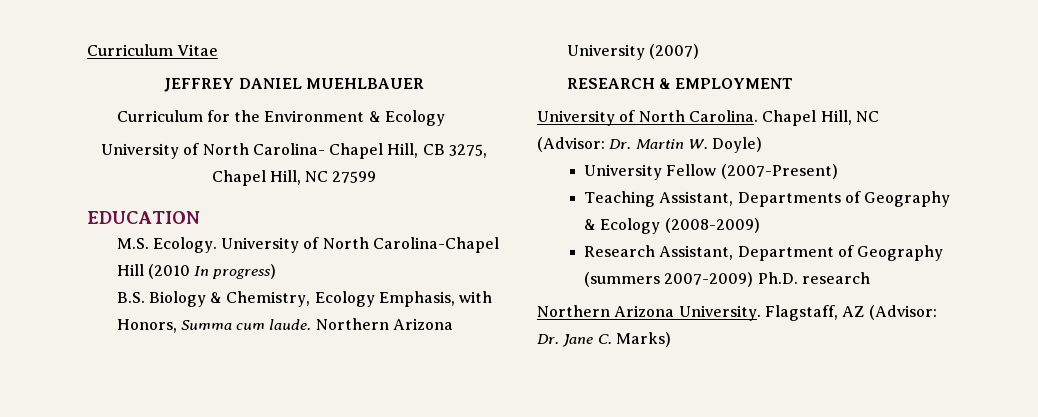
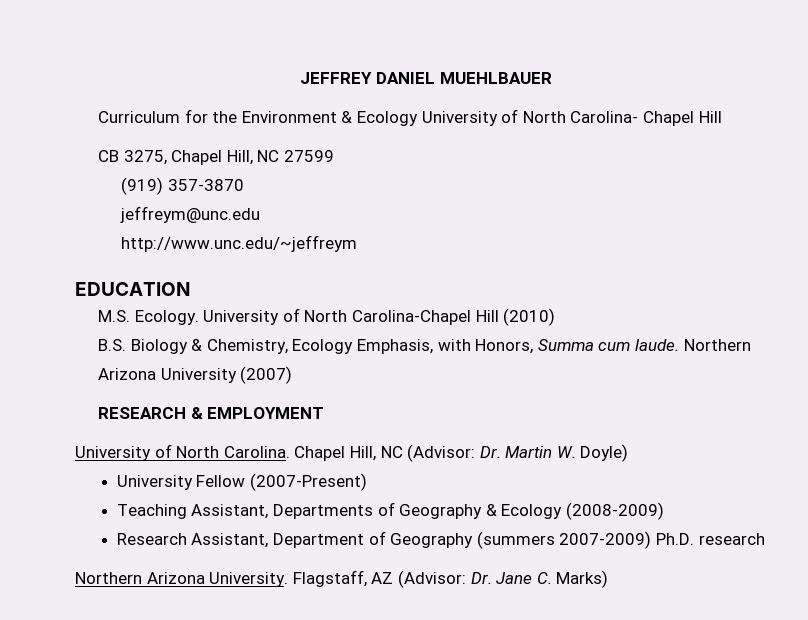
- Curriculum Vitae
- Curriculum for the Environment & Ecology
- University of North Carolina- Chapel Hill, CB 3275, Chapel Hill, NC 27599
+ Curriculum for the Environment & Ecology University of North Carolina- Chapel Hill
+ CB 3275, Chapel Hill, NC 27599
+ (919) 357-3870
+ jeffreym@unc.edu
+ http://www.unc.edu/~jeffreym
- University of North Carolina-Chapel Hill (2010 In progress)
+ University of North Carolina-Chapel Hill (2010)

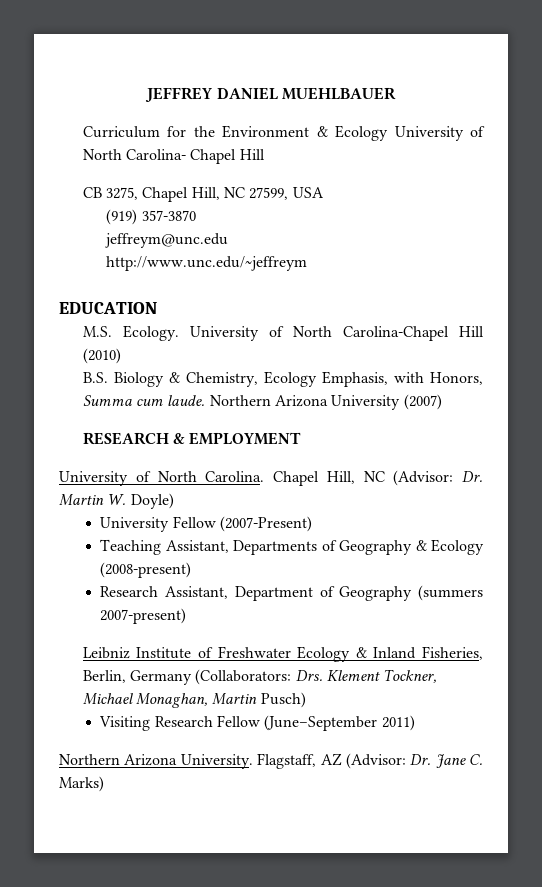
- CB 3275, Chapel Hill, NC 27599
+ CB 3275, Chapel Hill, NC 27599, USA
- Teaching Assistant, Departments of Geography & Ecology (2008-2009)
+ Teaching Assistant, Departments of Geography & Ecology (2008-present)
- Research Assistant, Department of Geography (summers 2007-2009) Ph.D. research
+ Research Assistant, Department of Geography (summers 2007-present)
+ Leibniz Institute of Freshwater Ecology & Inland Fisheries, Berlin, Germany (Collaborators: Drs. Klement Tockner, Michael Monaghan, Martin Pusch)
+ Visiting Research Fellow (June–September 2011)

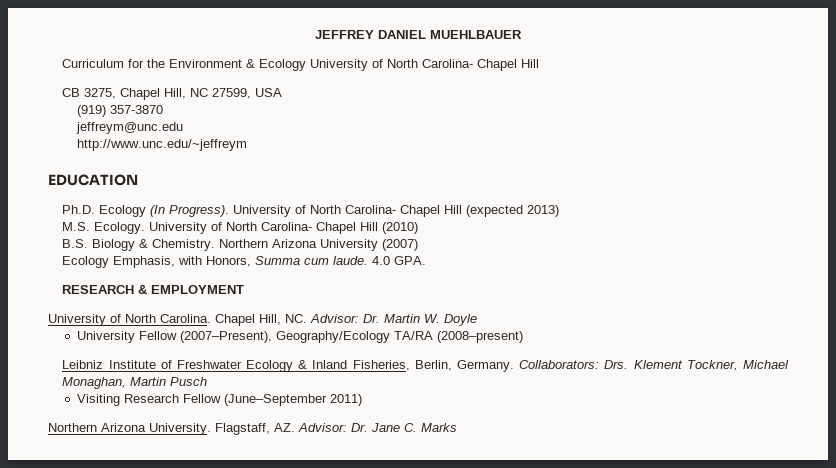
+ Ph.D. Ecology (In Progress). University of North Carolina- Chapel Hill (expected 2013)
- University of North Carolina-Chapel Hill (2010)
+ University of North Carolina- Chapel Hill (2010)
- B.S. Biology & Chemistry, Ecology Emphasis, with Honors, Summa cum laude.
+ B.S. Biology & Chemistry. Northern Arizona University (2007)
+ Ecology Emphasis, with Honors, Summa cum laude.
- Northern Arizona University (2007)
+ 4.0 GPA.
- Chapel Hill, NC (Advisor: Dr. Martin W. Doyle)
+ Chapel Hill, NC. Advisor: Dr. Martin W. Doyle
- University Fellow (2007-Present)
- Teaching Assistant, Departments of Geography & Ecology (2008-present)
- Research Assistant, Department of Geography (summers 2007-present)
+ University Fellow (2007–Present), Geography/Ecology TA/RA (2008–present)
- Leibniz Institute of Freshwater Ecology & Inland Fisheries, Berlin, Germany (Collaborators: Drs. Klement Tockner, Michael Monaghan, Martin Pusch)
+ Leibniz Institute of Freshwater Ecology & Inland Fisheries, Berlin, Germany. Collaborators: Drs. Klement Tockner, Michael Monaghan, Martin Pusch
- Flagstaff, AZ (Advisor: Dr. Jane C. Marks)
+ Flagstaff, AZ. Advisor: Dr. Jane C. Marks

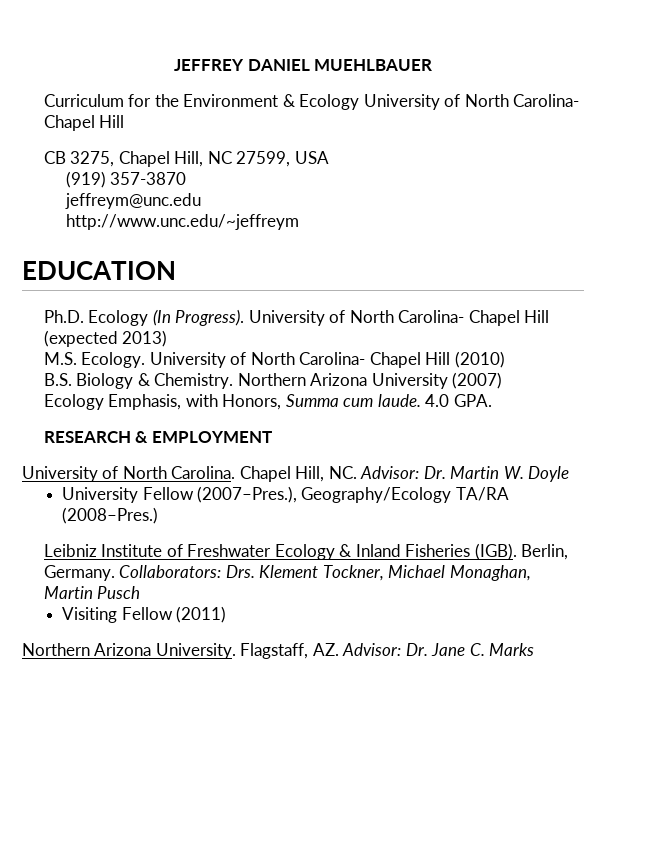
- University Fellow (2007–Present), Geography/Ecology TA/RA (2008–present)
+ University Fellow (2007–Pres.), Geography/Ecology TA/RA (2008–Pres.)
- Leibniz Institute of Freshwater Ecology & Inland Fisheries, Berlin, Germany.
+ Leibniz Institute of Freshwater Ecology & Inland Fisheries (IGB). Berlin, Germany.
- Visiting Research Fellow (June–September 2011)
+ Visiting Fellow (2011)

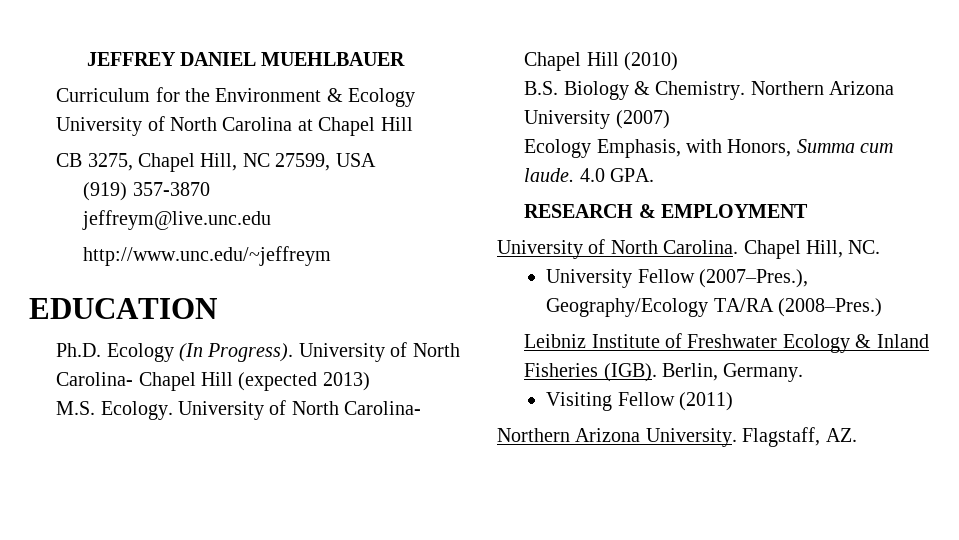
- Curriculum for the Environment & Ecology University of North Carolina- Chapel Hill
+ Curriculum for the Environment & Ecology University of North Carolina at Chapel Hill
- jeffreym@unc.edu
+ jeffreym@live.unc.edu
- Chapel Hill, NC. Advisor: Dr. Martin W. Doyle
+ Chapel Hill, NC.
- Collaborators: Drs. Klement Tockner, Michael Monaghan, Martin Pusch
- Flagstaff, AZ. Advisor: Dr. Jane C. Marks
+ Flagstaff, AZ.

